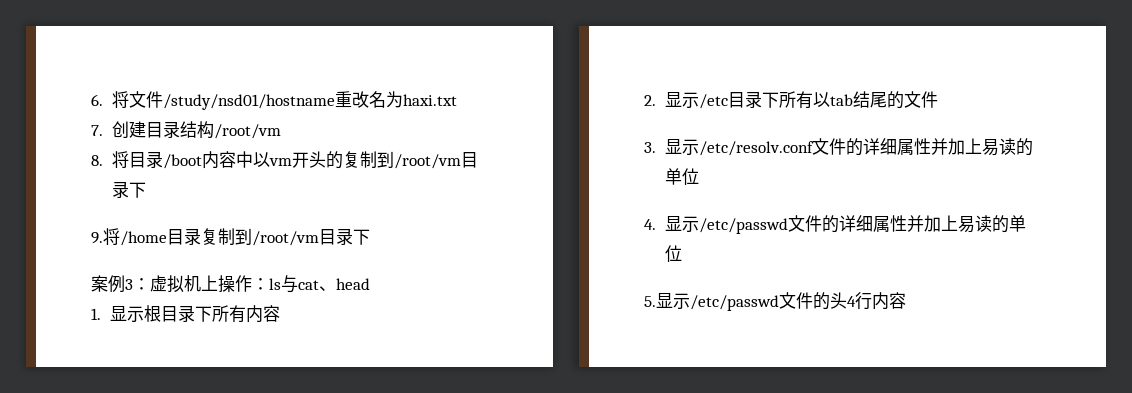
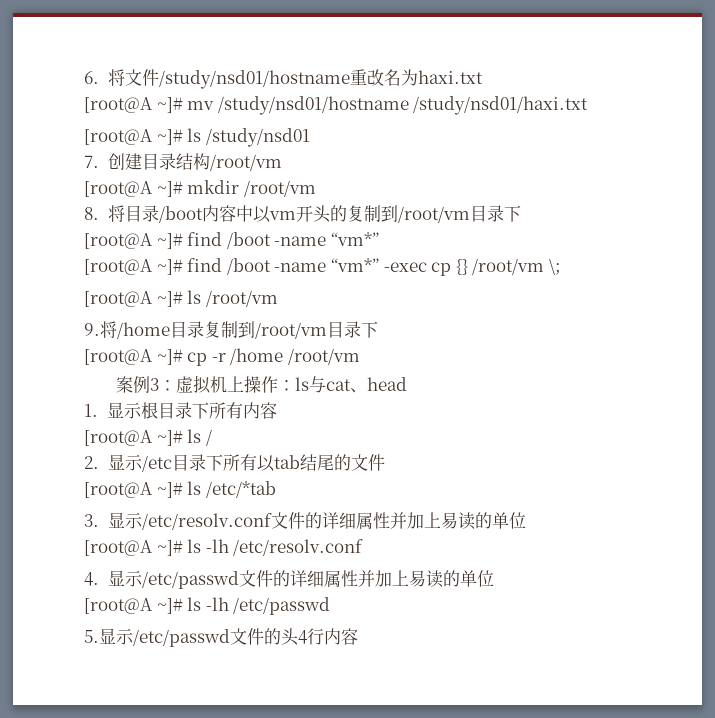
+ [root@A ~]# mv /study/nsd01/hostname /study/nsd01/haxi.txt
+ [root@A ~]# ls /study/nsd01
+ [root@A ~]# mkdir /root/vm
  8.将目录/boot内容中以vm开头的复制到/root/vm目录下
+ [root@A ~]# find /boot -name “vm*”
+ [root@A ~]# find /boot -name “vm*” -exec cp {} /root/vm \;
+ [root@A ~]# ls /root/vm
+ [root@A ~]# cp -r /home /root/vm
+ [root@A ~]# ls /
+ [root@A ~]# ls /etc/*tab
+ [root@A ~]# ls -lh /etc/resolv.conf
+ [root@A ~]# ls -lh /etc/passwd

